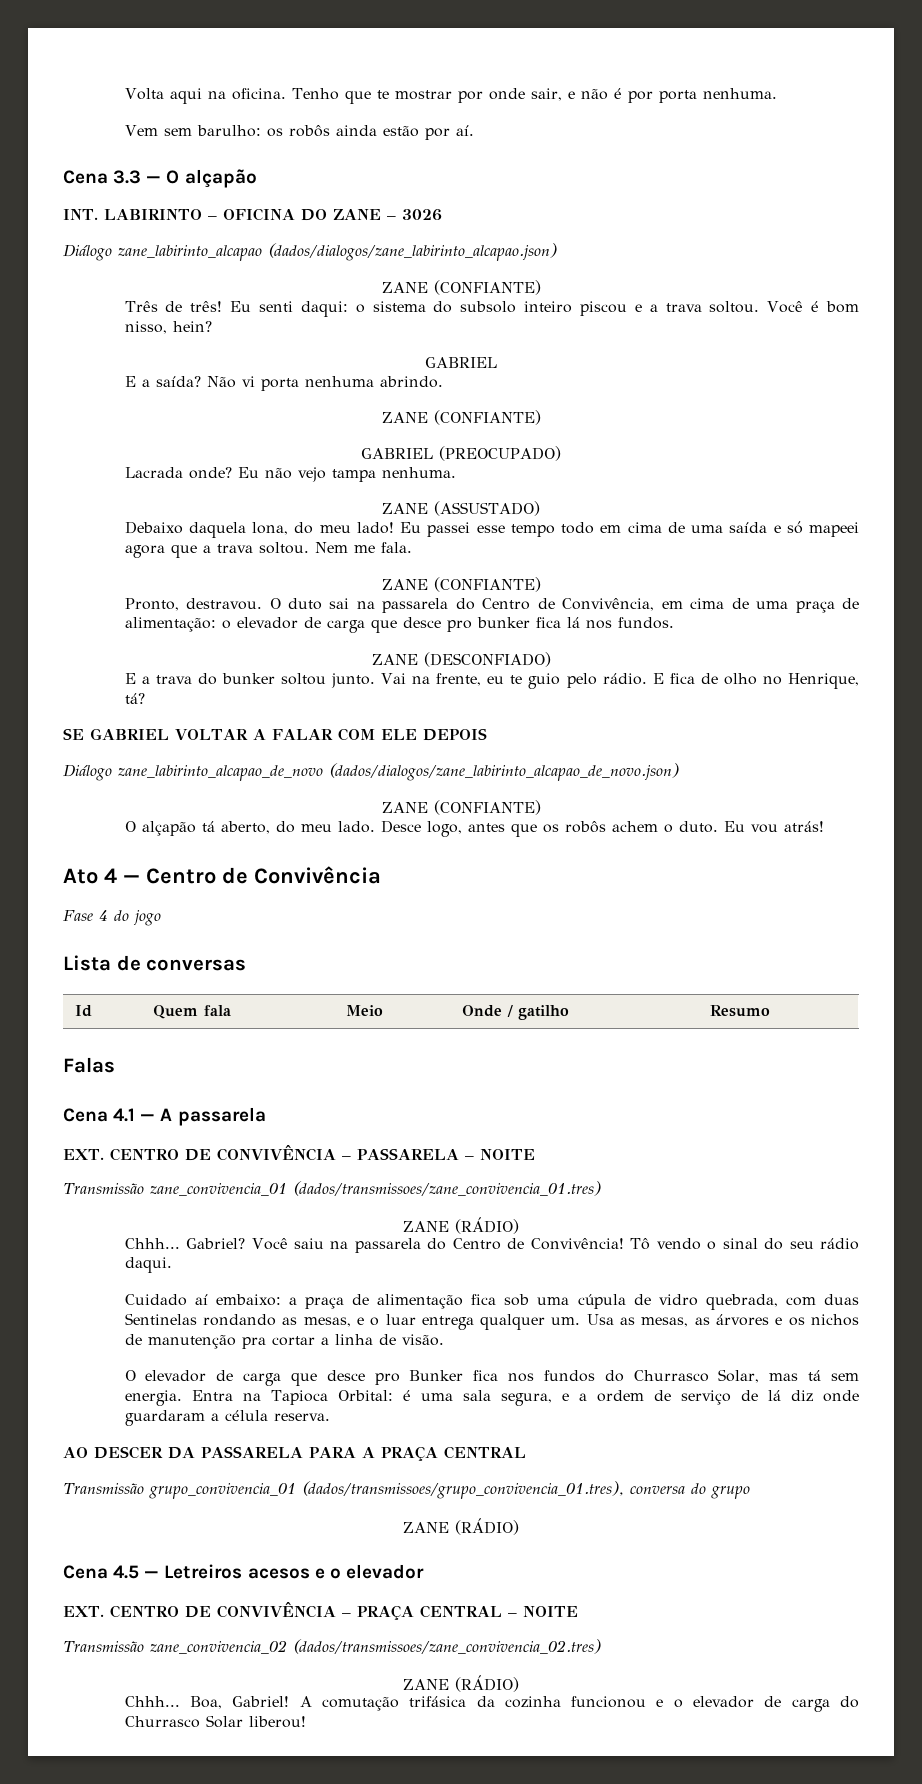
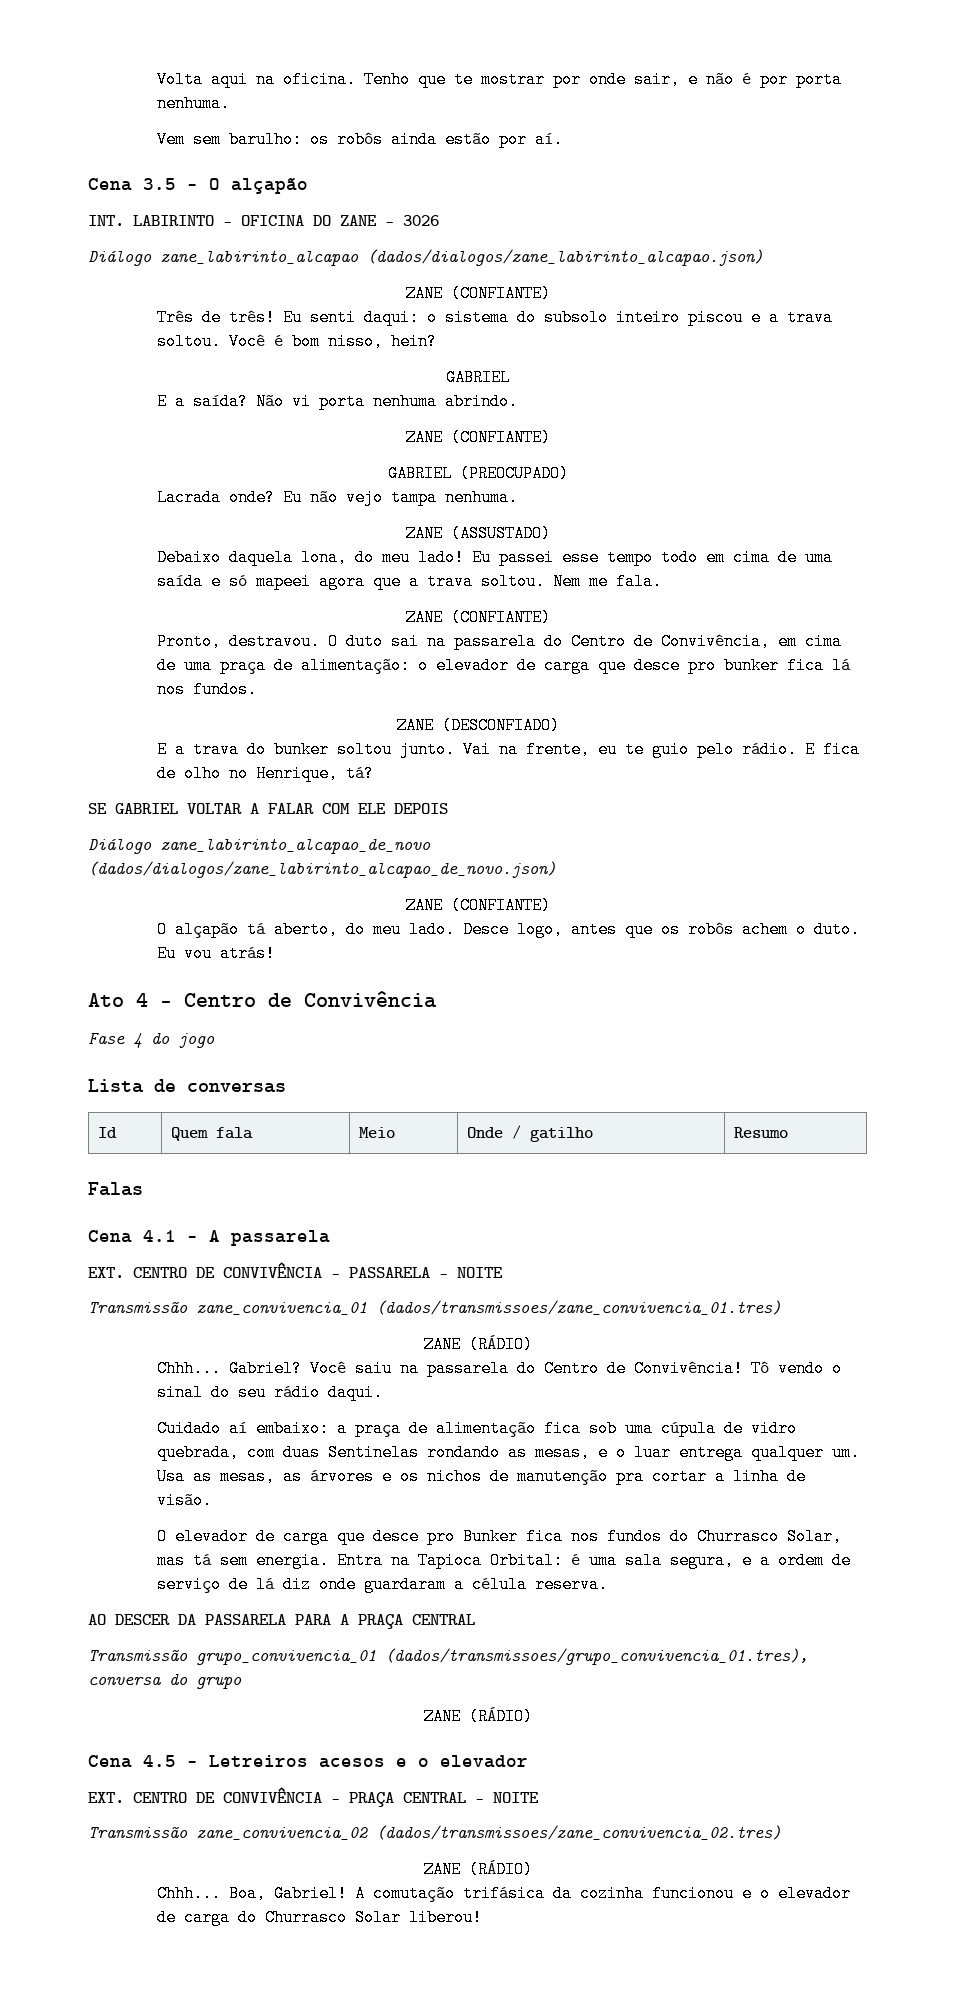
- Cena 3.3 — O alçapão
+ Cena 3.5 — O alçapão

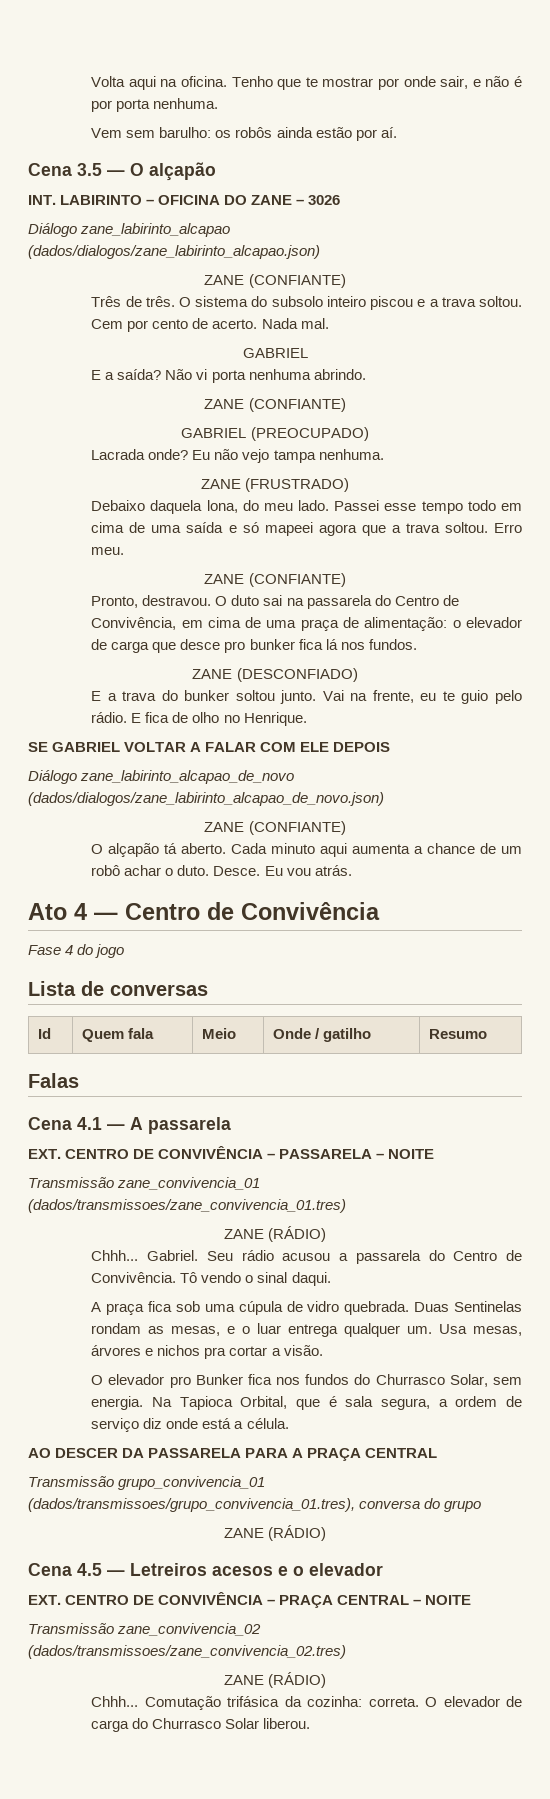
- Três de três! Eu senti daqui: o sistema do subsolo inteiro piscou e a trava soltou.
+ Três de três. O sistema do subsolo inteiro piscou e a trava soltou.
- Você é bom nisso, hein?
+ Cem por cento de acerto. Nada mal.
- ZANE (ASSUSTADO)
+ ZANE (FRUSTRADO)
- Debaixo daquela lona, do meu lado! Eu passei esse tempo todo em cima de uma saída e só mapeei agora que a trava soltou.
+ Debaixo daquela lona, do meu lado. Passei esse tempo todo em cima de uma saída e só mapeei agora que a trava soltou.
- Nem me fala.
+ Erro meu.
- E fica de olho no Henrique, tá?
+ E fica de olho no Henrique.
- O alçapão tá aberto, do meu lado. Desce logo, antes que os robôs achem o duto.
+ O alçapão tá aberto. Cada minuto aqui aumenta a chance de um robô achar o duto.
+ Desce.
- Eu vou atrás!
+ Eu vou atrás.
- Gabriel? Você saiu na passarela do Centro de Convivência!
+ Gabriel. Seu rádio acusou a passarela do Centro de Convivência.
- Tô vendo o sinal do seu rádio daqui.
- Cuidado aí embaixo: a praça de alimentação fica sob uma cúpula de vidro quebrada, com duas Sentinelas rondando as mesas, e o luar entrega qualquer um.
+ Tô vendo o sinal daqui.
+ A praça fica sob uma cúpula de vidro quebrada. Duas Sentinelas rondam as mesas, e o luar entrega qualquer um.
- Usa as mesas, as árvores e os nichos de manutenção pra cortar a linha de visão.
+ Usa mesas, árvores e nichos pra cortar a visão.
- O elevador de carga que desce pro Bunker fica nos fundos do Churrasco Solar, mas tá sem energia. Entra na Tapioca Orbital: é uma sala segura, e a ordem de serviço de lá diz onde guardaram a célula reserva.
+ O elevador pro Bunker fica nos fundos do Churrasco Solar, sem energia. Na Tapioca Orbital, que é sala segura, a ordem de serviço diz onde está a célula.
- Boa, Gabriel! A comutação trifásica da cozinha funcionou e o elevador de carga do Churrasco Solar liberou!
+ Comutação trifásica da cozinha: correta. O elevador de carga do Churrasco Solar liberou.

